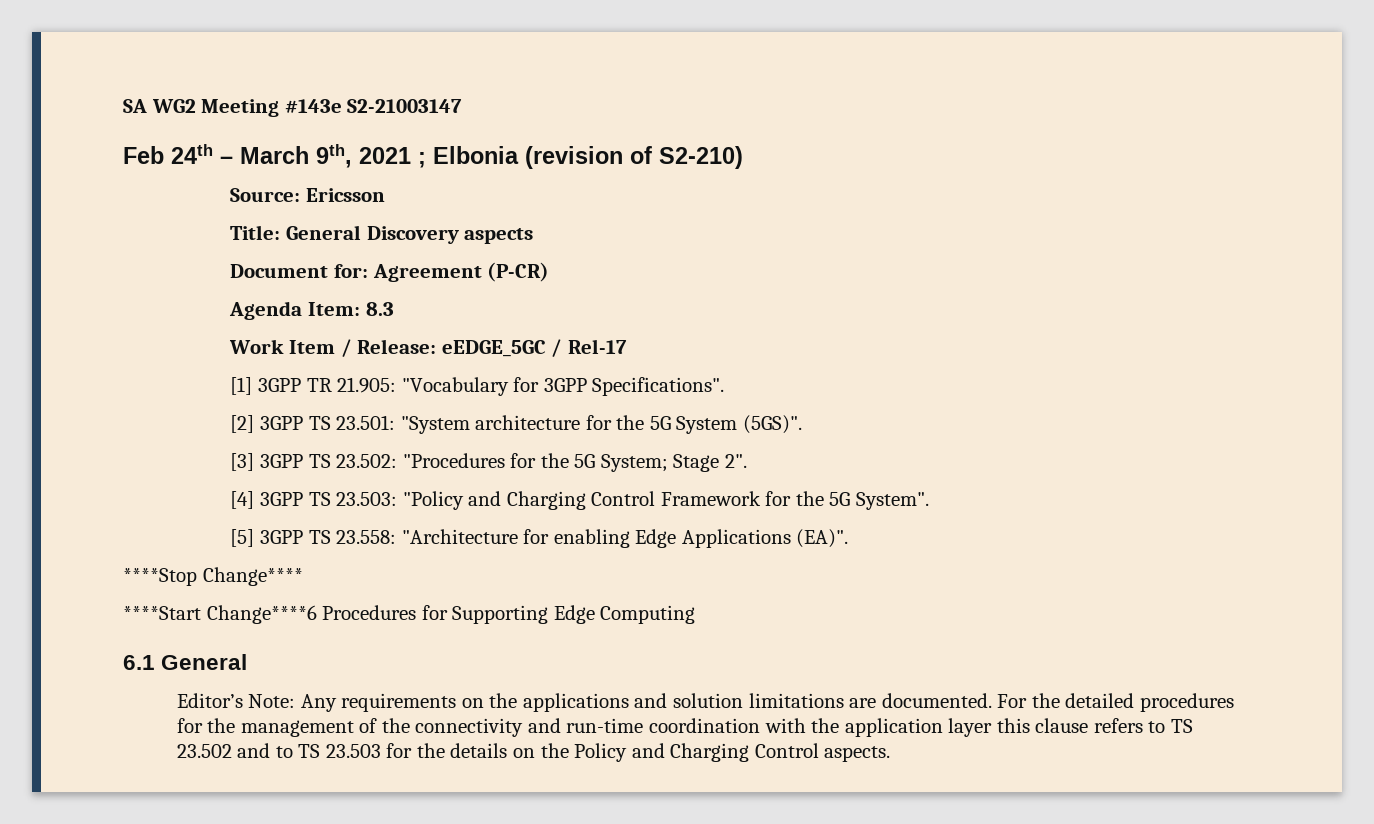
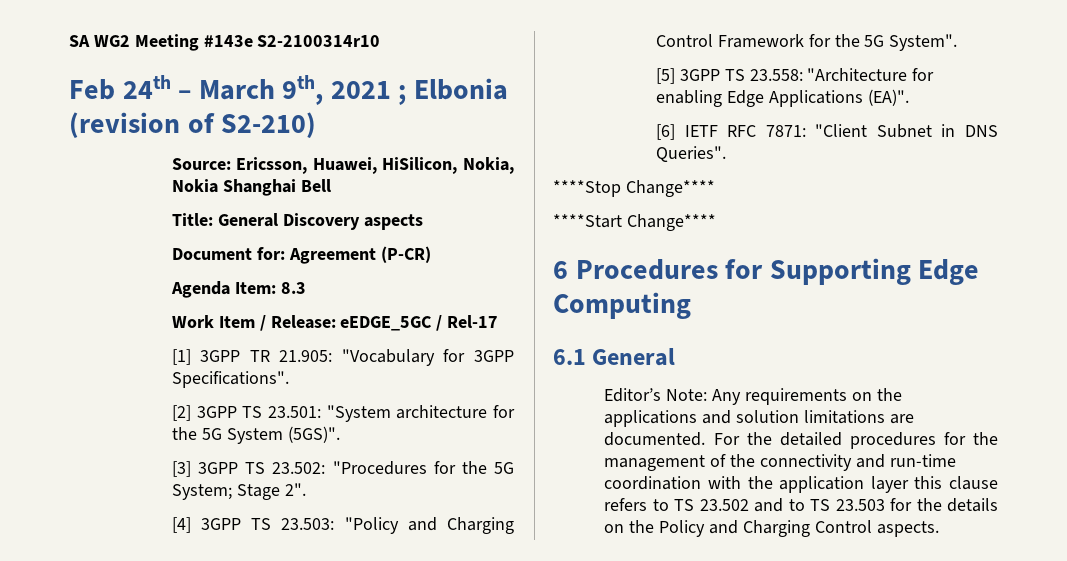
- SA WG2 Meeting #143e S2-21003147
+ SA WG2 Meeting #143e S2-2100314r10
- Source: Ericsson
+ Source: Ericsson, Huawei, HiSilicon, Nokia, Nokia Shanghai Bell
+ [6] IETF RFC 7871: "Client Subnet in DNS Queries".
- ****Start Change****6 Procedures for Supporting Edge Computing
+ ****Start Change****
+ 6 Procedures for Supporting Edge Computing

